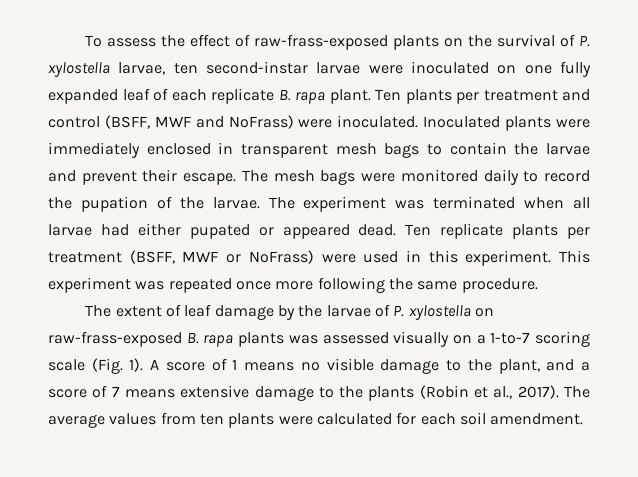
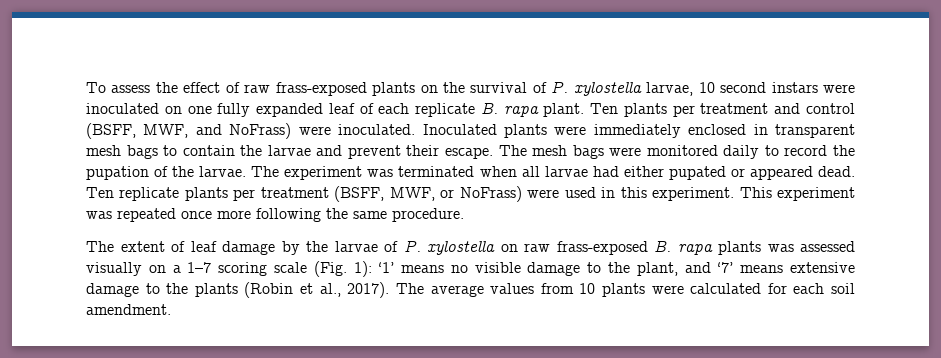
- To assess the effect of raw-frass-exposed plants on the survival of P. xylostella larvae, ten second-instar larvae were inoculated on one fully expanded leaf of each replicate B. rapa plant.
+ To assess the effect of raw frass-exposed plants on the survival of P. xylostella larvae, 10 second instars were inoculated on one fully expanded leaf of each replicate B. rapa plant.
- Ten plants per treatment and control (BSFF, MWF and NoFrass) were inoculated.
+ Ten plants per treatment and control (BSFF, MWF, and NoFrass) were inoculated.
- Ten replicate plants per treatment (BSFF, MWF or NoFrass) were used in this experiment.
+ Ten replicate plants per treatment (BSFF, MWF, or NoFrass) were used in this experiment.
- The extent of leaf damage by the larvae of P. xylostella on raw-frass-exposed B. rapa plants was assessed visually on a 1-to-7 scoring scale (Fig. 1). A score of 1 means no visible damage to the plant, and a score of 7 means extensive damage to the plants (Robin et al., 2017).
+ The extent of leaf damage by the larvae of P. xylostella on raw frass-exposed B. rapa plants was assessed visually on a 1–7 scoring scale (Fig. 1): ‘1’ means no visible damage to the plant, and ‘7’ means extensive damage to the plants (Robin et al., 2017).
- The average values from ten plants were calculated for each soil amendment.
+ The average values from 10 plants were calculated for each soil amendment.

